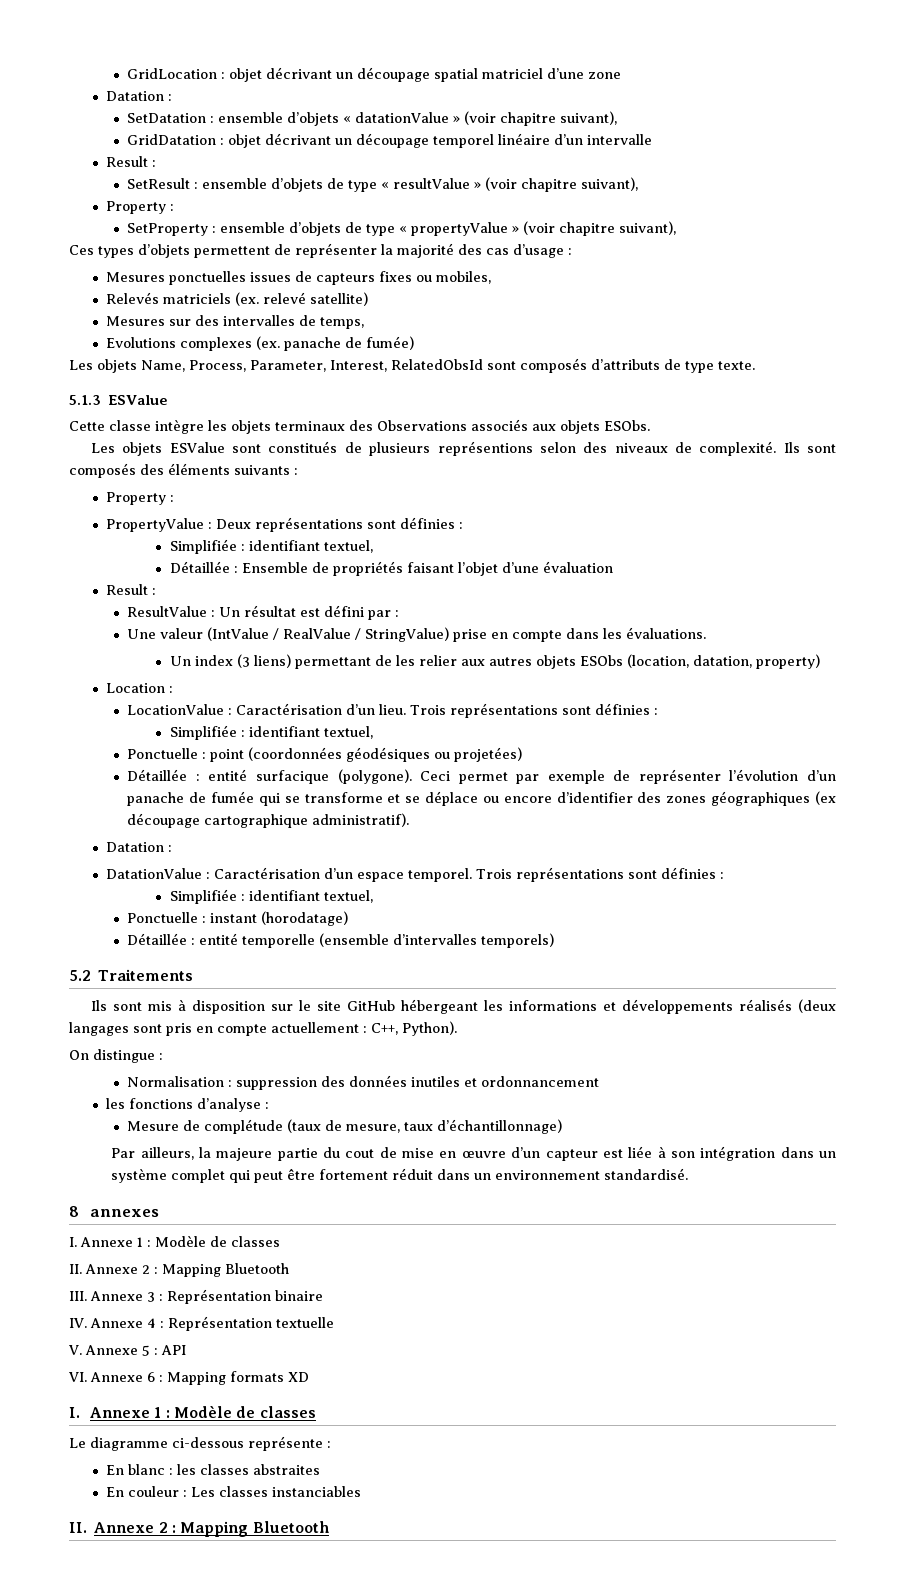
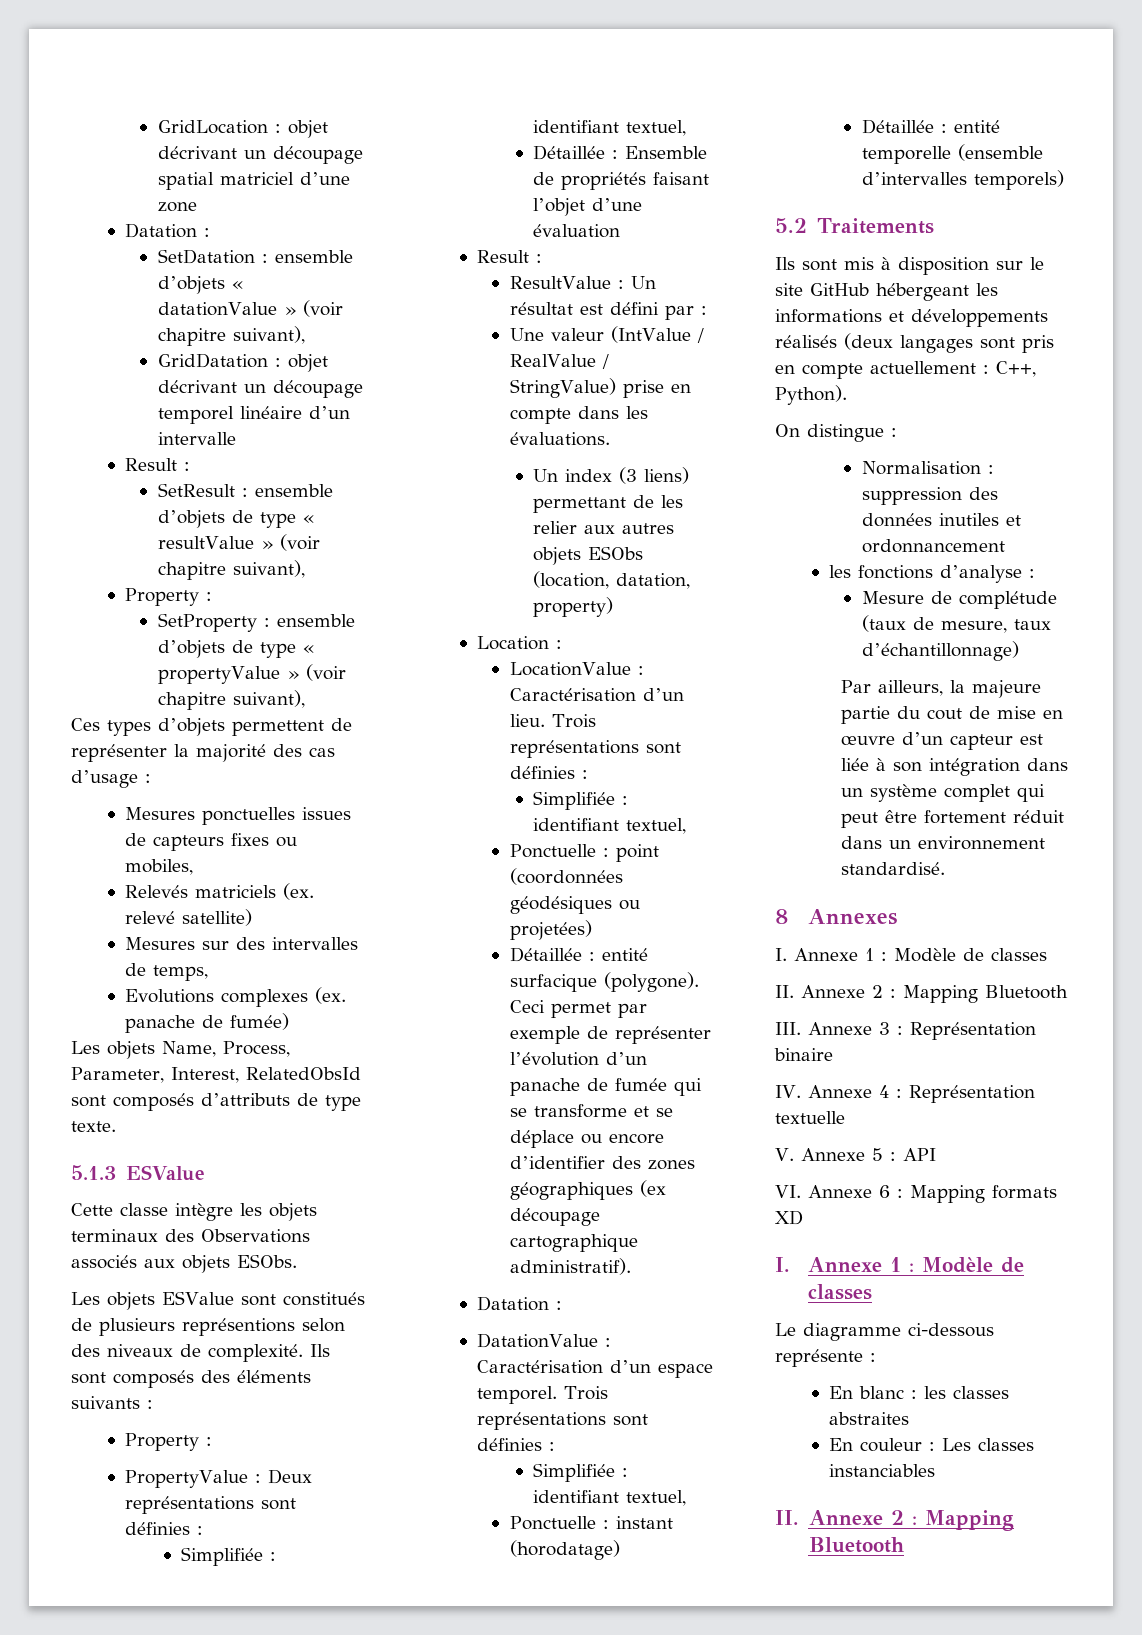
- 8 annexes
+ 8 Annexes

